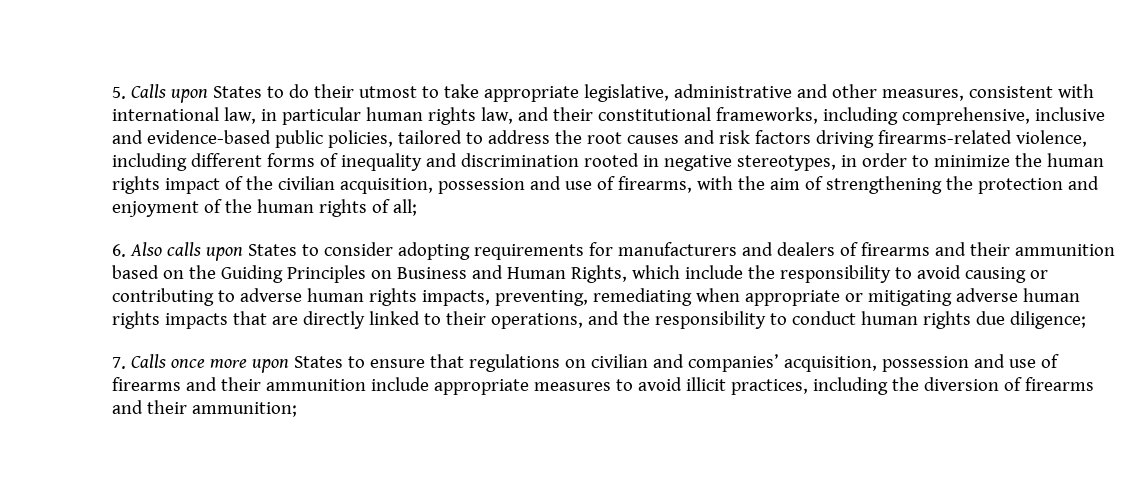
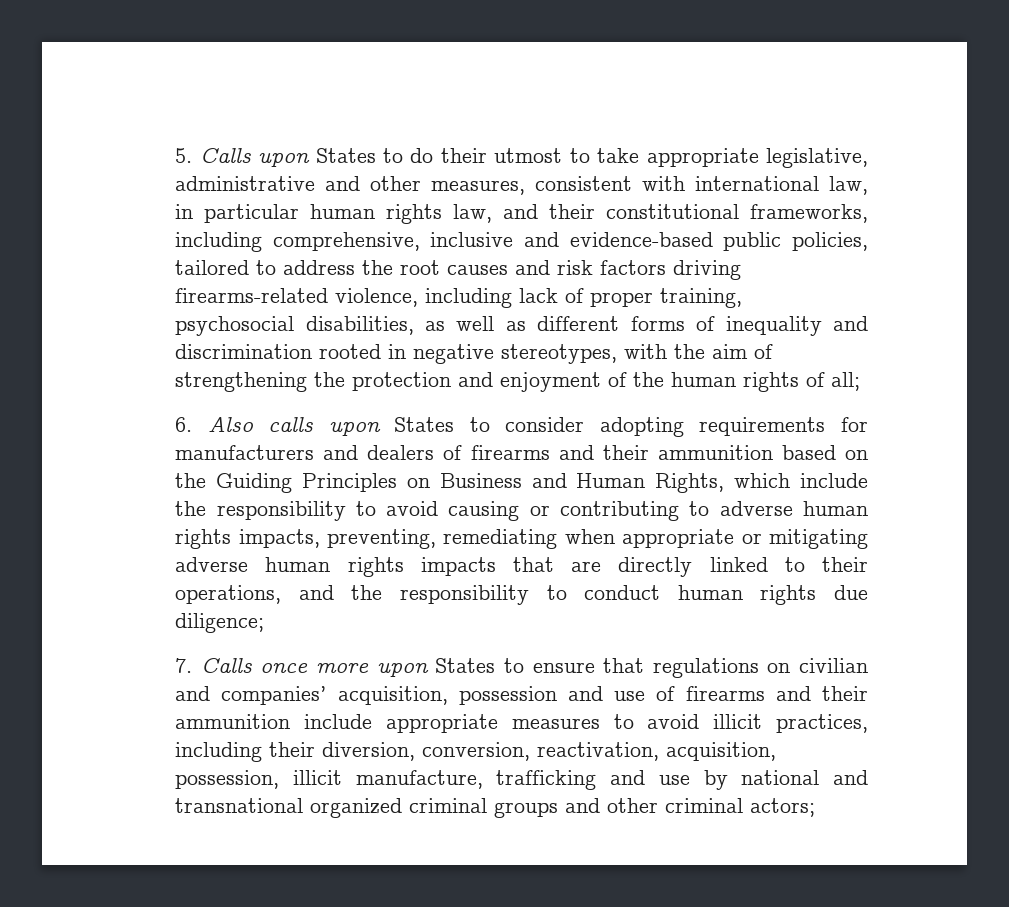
- 5. Calls upon States to do their utmost to take appropriate legislative, administrative and other measures, consistent with international law, in particular human rights law, and their constitutional frameworks, including comprehensive, inclusive and evidence-based public policies, tailored to address the root causes and risk factors driving firearms-related violence, including different forms of inequality and discrimination rooted in negative stereotypes, in order to minimize the human rights impact of the civilian acquisition, possession and use of firearms, with the aim of strengthening the protection and enjoyment of the human rights of all;
+ 5. Calls upon States to do their utmost to take appropriate legislative, administrative and other measures, consistent with international law, in particular human rights law, and their constitutional frameworks, including comprehensive, inclusive and evidence-based public policies, tailored to address the root causes and risk factors driving firearms-related violence, including lack of proper training, psychosocial disabilities, as well as different forms of inequality and discrimination rooted in negative stereotypes, with the aim of strengthening the protection and enjoyment of the human rights of all;
- 7. Calls once more upon States to ensure that regulations on civilian and companies’ acquisition, possession and use of firearms and their ammunition include appropriate measures to avoid illicit practices, including the diversion of firearms and their ammunition;
+ 7. Calls once more upon States to ensure that regulations on civilian and companies’ acquisition, possession and use of firearms and their ammunition include appropriate measures to avoid illicit practices, including their diversion, conversion, reactivation, acquisition, possession, illicit manufacture, trafficking and use by national and transnational organized criminal groups and other criminal actors;

